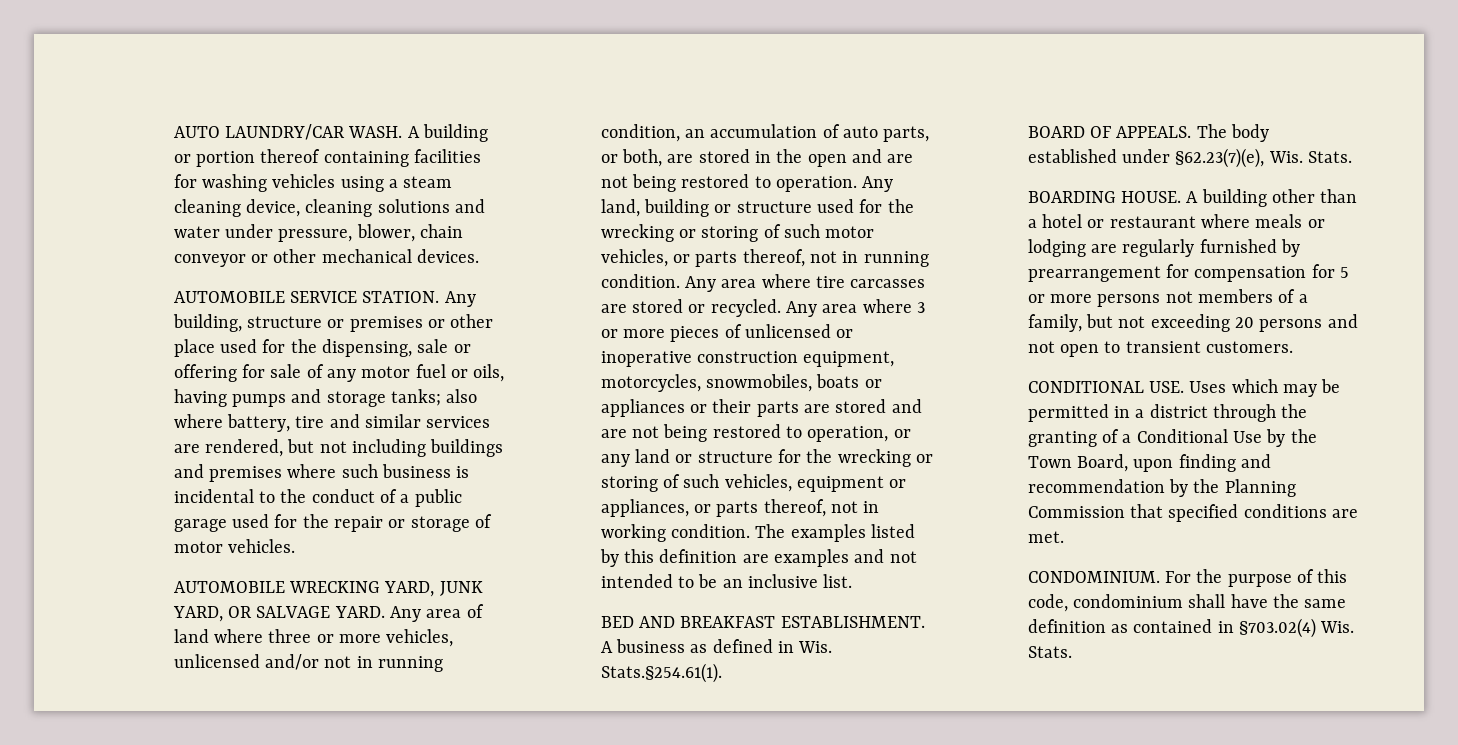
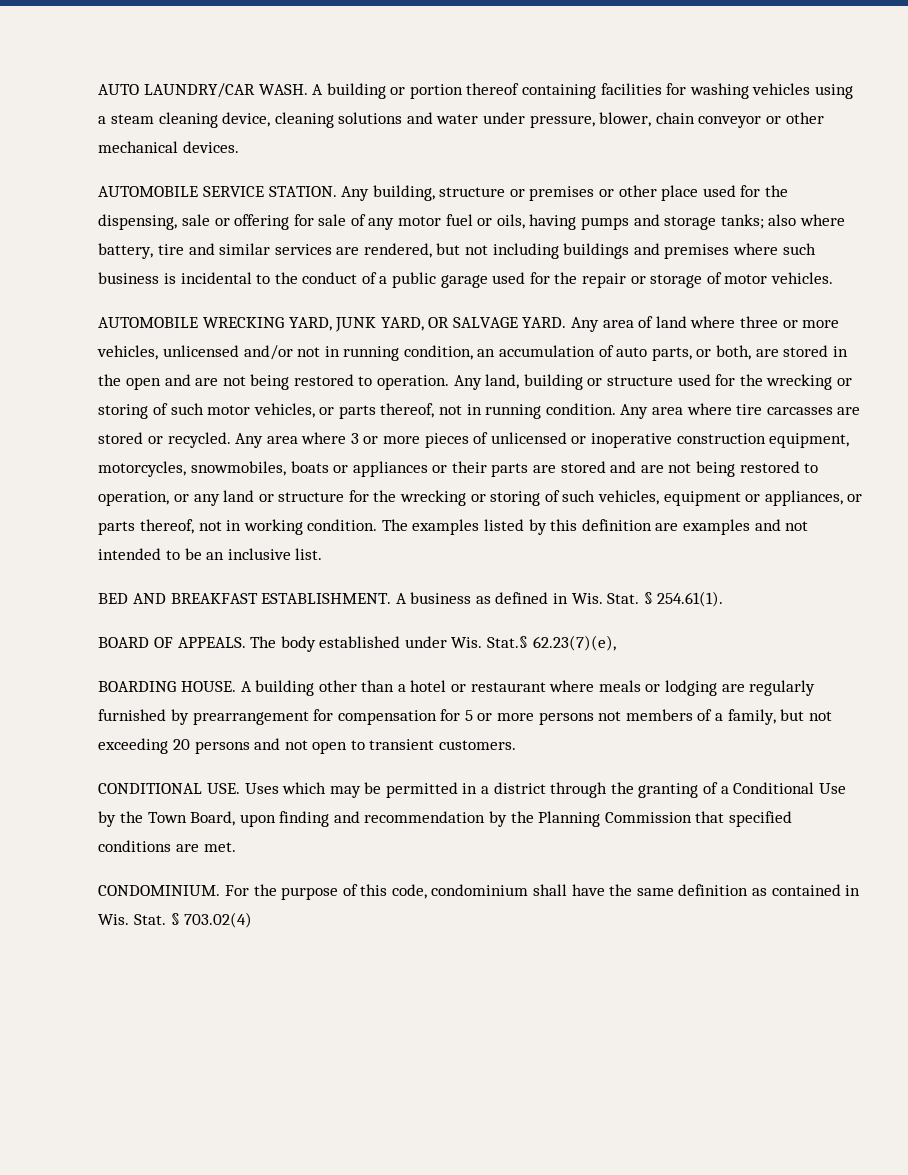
- A business as defined in Wis. Stats.§254.61(1).
+ A business as defined in Wis. Stat. § 254.61(1).
- The body established under §62.23(7)(e), Wis. Stats.
+ The body established under Wis. Stat.§ 62.23(7)(e),
- For the purpose of this code, condominium shall have the same definition as contained in §703.02(4) Wis. Stats.
+ For the purpose of this code, condominium shall have the same definition as contained in Wis. Stat. § 703.02(4)

